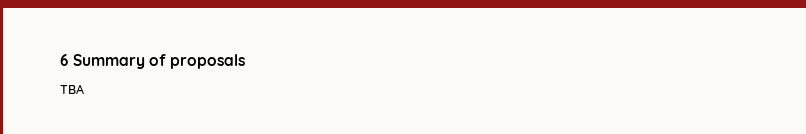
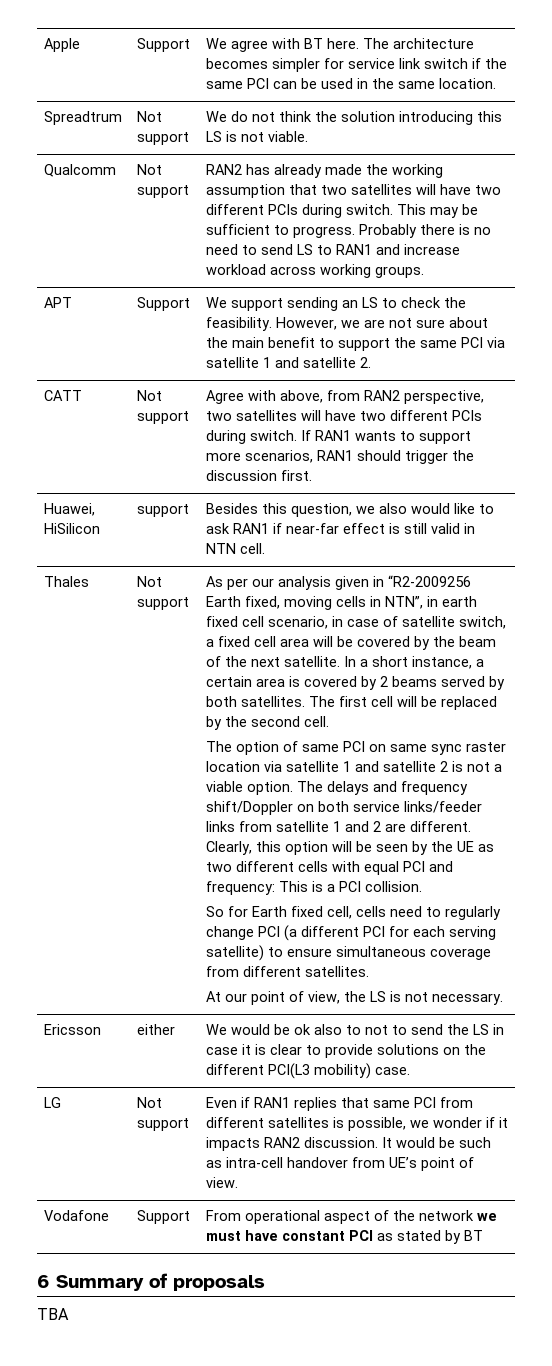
+ Apple | Support | We agree with BT here. The architecture becomes simpler for service link switch if the same PCI can be used in the same location.
+ Spreadtrum | Not support | We do not think the solution introducing this LS is not viable.
+ Qualcomm | Not support | RAN2 has already made the working assumption that two satellites will have two different PCIs during switch. This may be sufficient to progress. Probably there is no need to send LS to RAN1 and increase workload across working groups.
+ APT | Support | We support sending an LS to check the feasibility. However, we are not sure about the main benefit to support the same PCI via satellite 1 and satellite 2.
+ CATT | Not support | Agree with above, from RAN2 perspective, two satellites will have two different PCIs during switch. If RAN1 wants to support more scenarios, RAN1 should trigger the discussion first.
+ Huawei, HiSilicon | support | Besides this question, we also would like to ask RAN1 if near-far effect is still valid in NTN cell.
+ Thales | Not support | As per our analysis given in “R2-2009256 Earth fixed, moving cells in NTN”, in earth fixed cell scenario, in case of satellite switch, a fixed cell area will be covered by the beam of the next satellite. In a short instance, a certain area is covered by 2 beams served by both satellites. The first cell will be replaced by the second cell.
+ The option of same PCI on same sync raster location via satellite 1 and satellite 2 is not a viable option. The delays and frequency shift/Doppler on both service links/feeder links from satellite 1 and 2 are different. Clearly, this option will be seen by the UE as two different cells with equal PCI and frequency: This is a PCI collision.
+ So for Earth fixed cell, cells need to regularly change PCI (a different PCI for each serving satellite) to ensure simultaneous coverage from different satellites.
+ At our point of view, the LS is not necessary.
+ Ericsson | either | We would be ok also to not to send the LS in case it is clear to provide solutions on the different PCI(L3 mobility) case.
+ LG | Not support | Even if RAN1 replies that same PCI from different satellites is possible, we wonder if it impacts RAN2 discussion. It would be such as intra-cell handover from UE’s point of view.
+ Vodafone | Support | From operational aspect of the network we must have constant PCI as stated by BT

